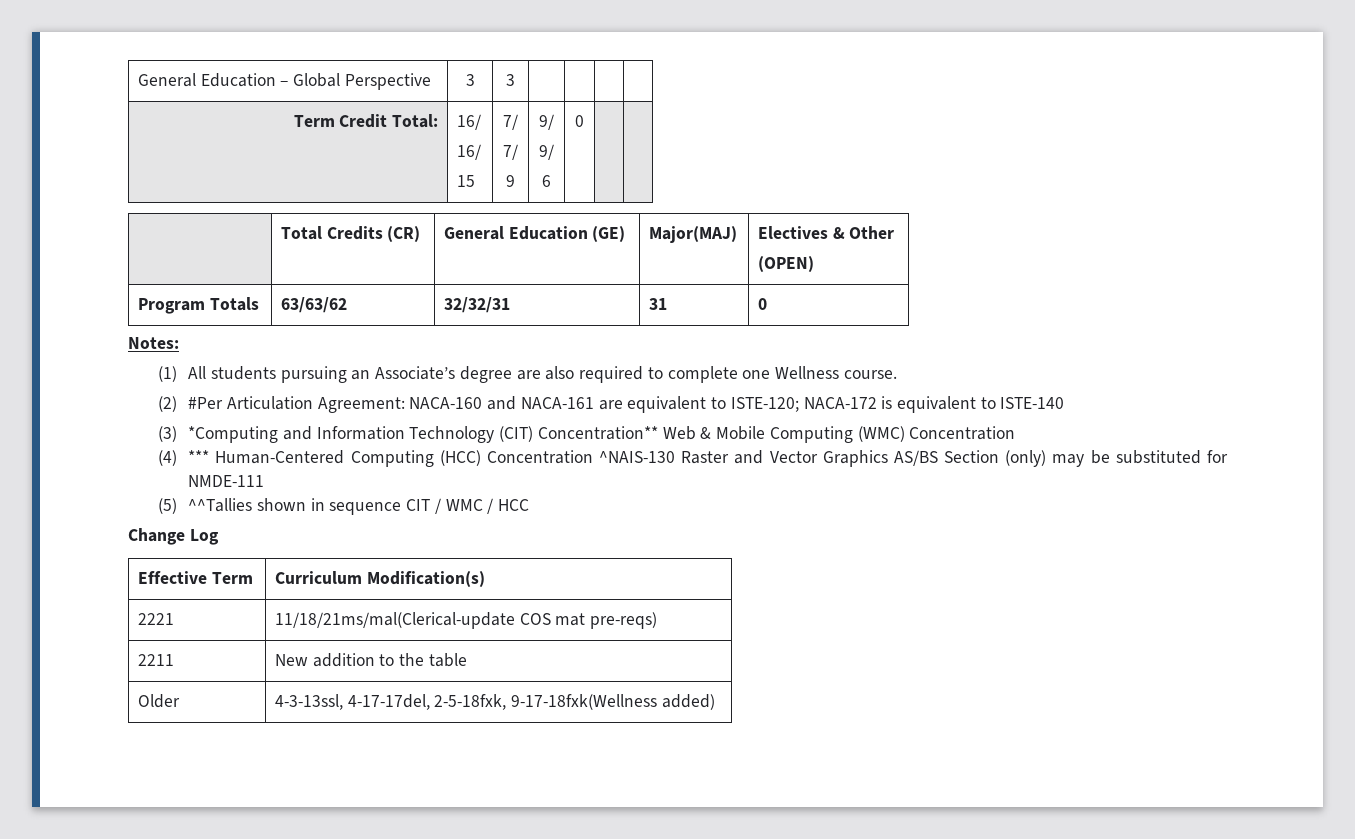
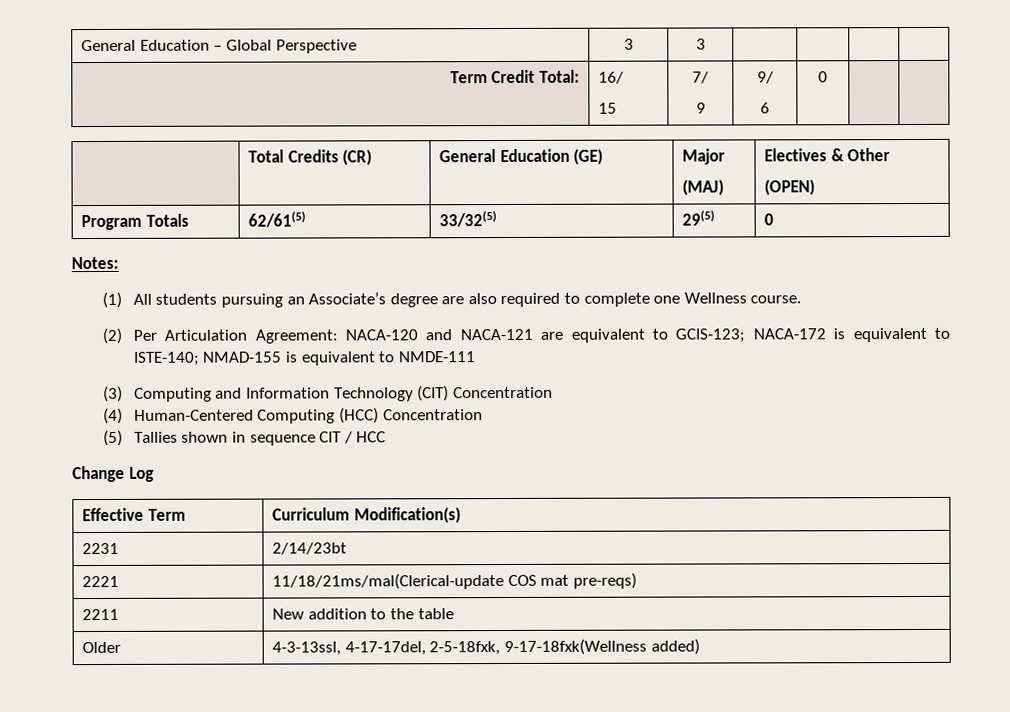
  Term Credit Total: | 16/
- 16/
  15 | 7/
- 7/
  9 | 9/
- 9/
- | Total Credits (CR) | General Education (GE) | Major(MAJ) | Electives & Other
+ | Total Credits (CR) | General Education (GE) | Major
+ (MAJ) | Electives & Other
- Program Totals | 63/63/62 | 32/32/31 | 31 | 0
+ Program Totals | 62/61(5) | 33/32(5) | 29(5) | 0
- (2) #Per Articulation Agreement: NACA-160 and NACA-161 are equivalent to ISTE-120; NACA-172 is equivalent to ISTE-140
+ (2) Per Articulation Agreement: NACA-120 and NACA-121 are equivalent to GCIS-123; NACA-172 is equivalent to ISTE-140; NMAD-155 is equivalent to NMDE-111
- (3) *Computing and Information Technology (CIT) Concentration** Web & Mobile Computing (WMC) Concentration
+ (3) Computing and Information Technology (CIT) Concentration
- (4) *** Human-Centered Computing (HCC) Concentration ^NAIS-130 Raster and Vector Graphics AS/BS Section (only) may be substituted for NMDE-111
+ (4) Human-Centered Computing (HCC) Concentration
- (5) ^^Tallies shown in sequence CIT / WMC / HCC
+ (5) Tallies shown in sequence CIT / HCC
+ 2231 | 2/14/23bt

